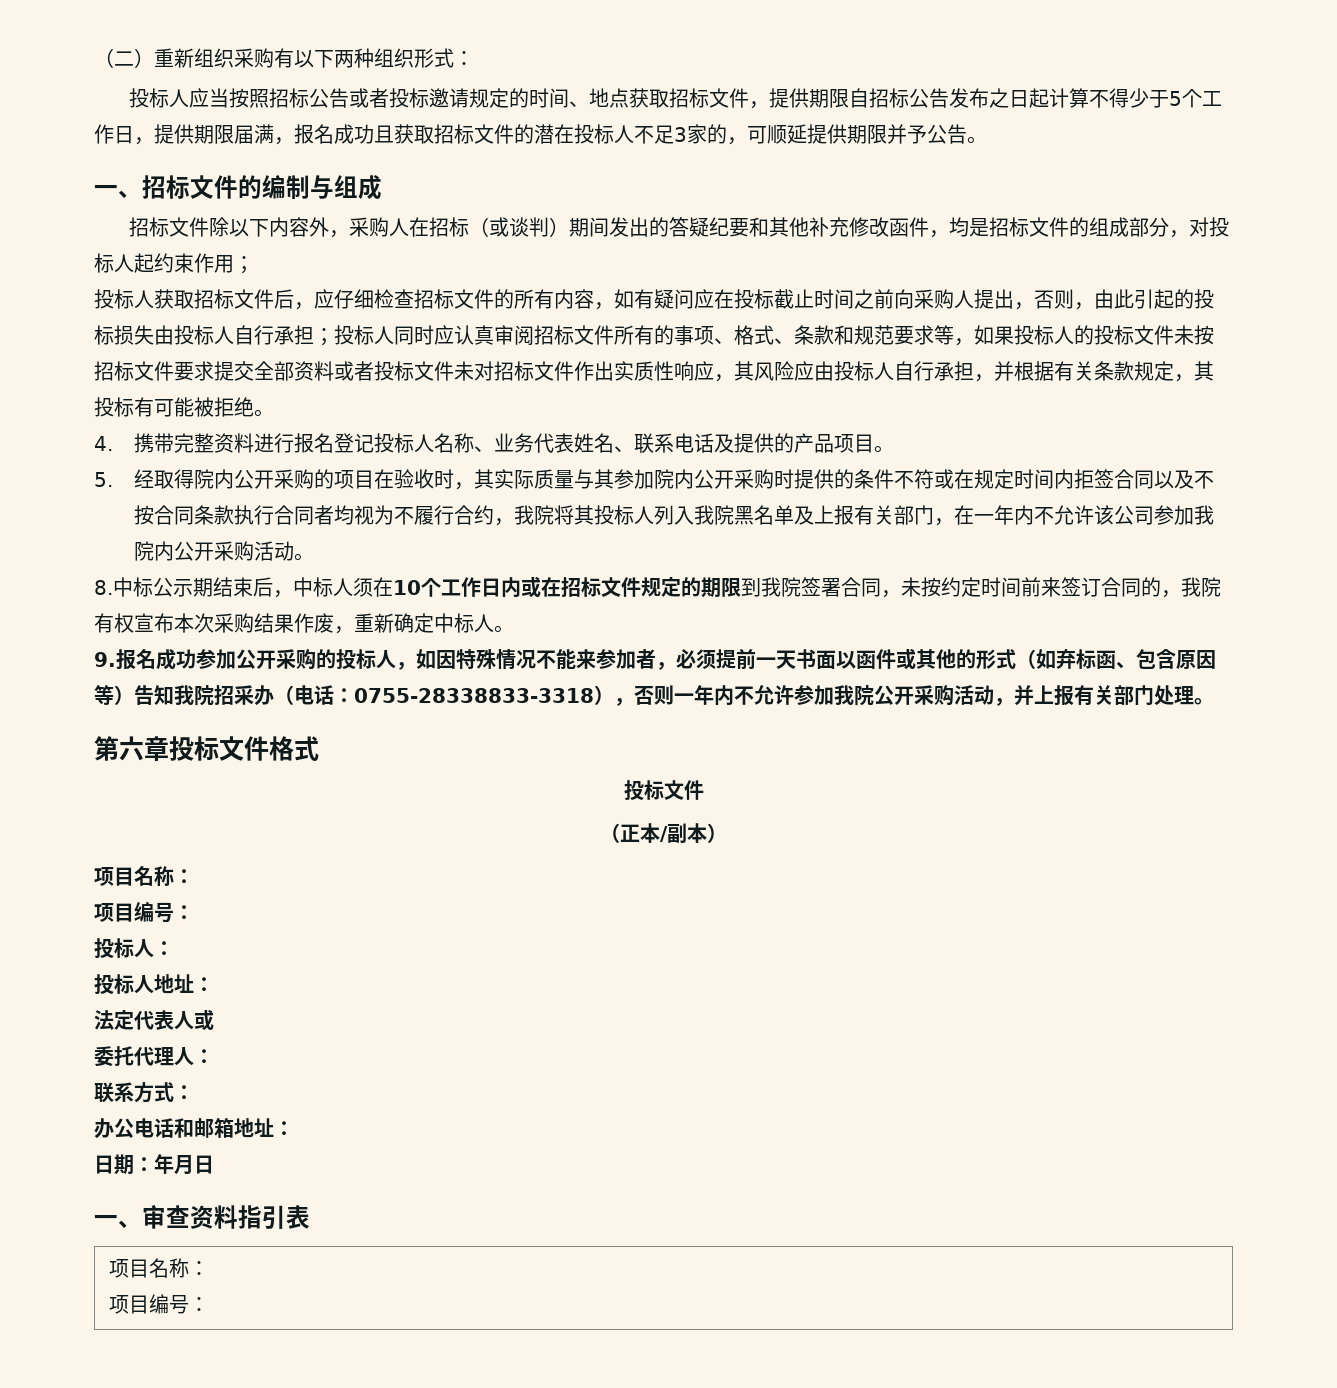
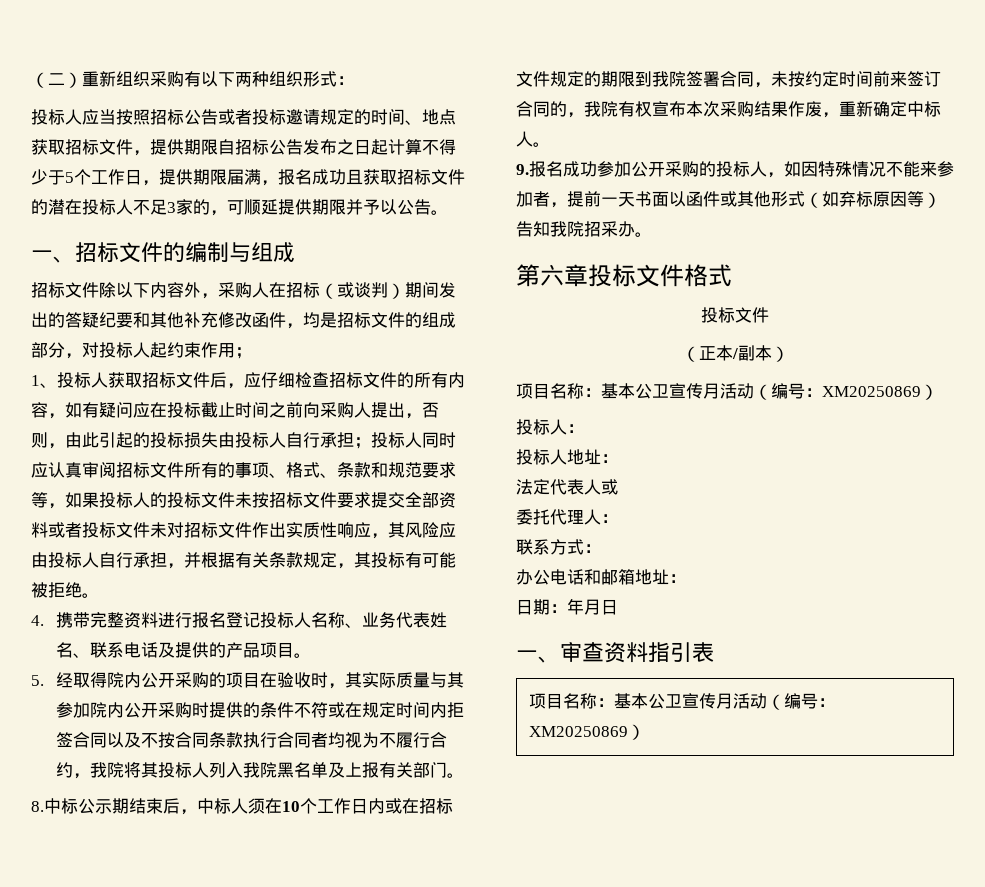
- 投标人应当按照招标公告或者投标邀请规定的时间、地点获取招标文件，提供期限自招标公告发布之日起计算不得少于5个工作日，提供期限届满，报名成功且获取招标文件的潜在投标人不足3家的，可顺延提供期限并予公告。
+ 投标人应当按照招标公告或者投标邀请规定的时间、地点获取招标文件，提供期限自招标公告发布之日起计算不得少于5个工作日，提供期限届满，报名成功且获取招标文件的潜在投标人不足3家的，可顺延提供期限并予以公告。
- 投标人获取招标文件后，应仔细检查招标文件的所有内容，如有疑问应在投标截止时间之前向采购人提出，否则，由此引起的投标损失由投标人自行承担；
+ 1、投标人获取招标文件后，应仔细检查招标文件的所有内容，如有疑问应在投标截止时间之前向采购人提出，否则，由此引起的投标损失由投标人自行承担；
- 5.经取得院内公开采购的项目在验收时，其实际质量与其参加院内公开采购时提供的条件不符或在规定时间内拒签合同以及不按合同条款执行合同者均视为不履行合约，我院将其投标人列入我院黑名单及上报有关部门，在一年内不允许该公司参加我院内公开采购活动。
+ 5.经取得院内公开采购的项目在验收时，其实际质量与其参加院内公开采购时提供的条件不符或在规定时间内拒签合同以及不按合同条款执行合同者均视为不履行合约，我院将其投标人列入我院黑名单及上报有关部门。
- 9.报名成功参加公开采购的投标人，如因特殊情况不能来参加者，必须提前一天书面以函件或其他的形式（如弃标函、包含原因等）告知我院招采办（电话：0755-28338833-3318），否则一年内不允许参加我院公开采购活动，并上报有关部门处理。
+ 9.报名成功参加公开采购的投标人，如因特殊情况不能来参加者，提前一天书面以函件或其他形式（如弃标原因等）告知我院招采办。
  （正本/副本）
- 项目名称：
- 项目编号：
+ 项目名称：基本公卫宣传月活动（编号：XM20250869）
  一、审查资料指引表
- 项目名称：
- 项目编号：
+ 项目名称：基本公卫宣传月活动（编号：XM20250869）

